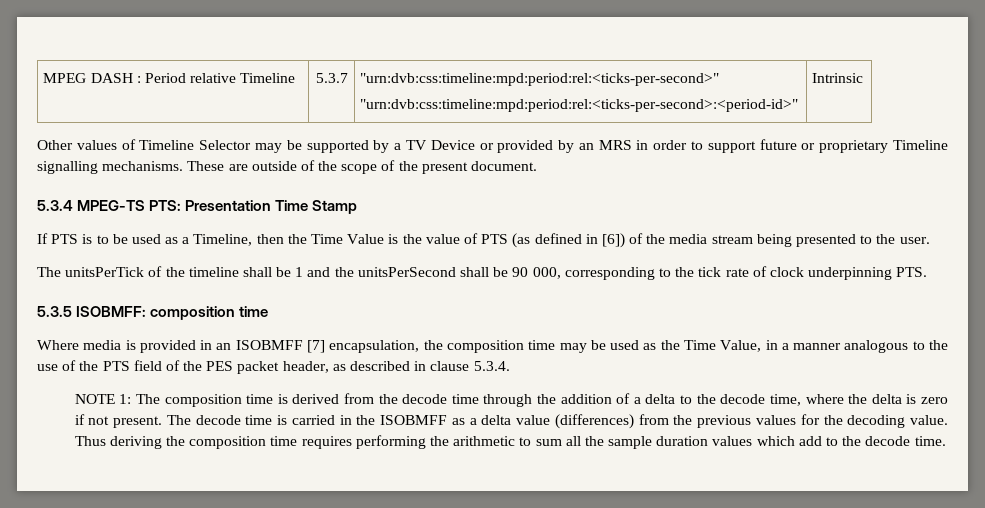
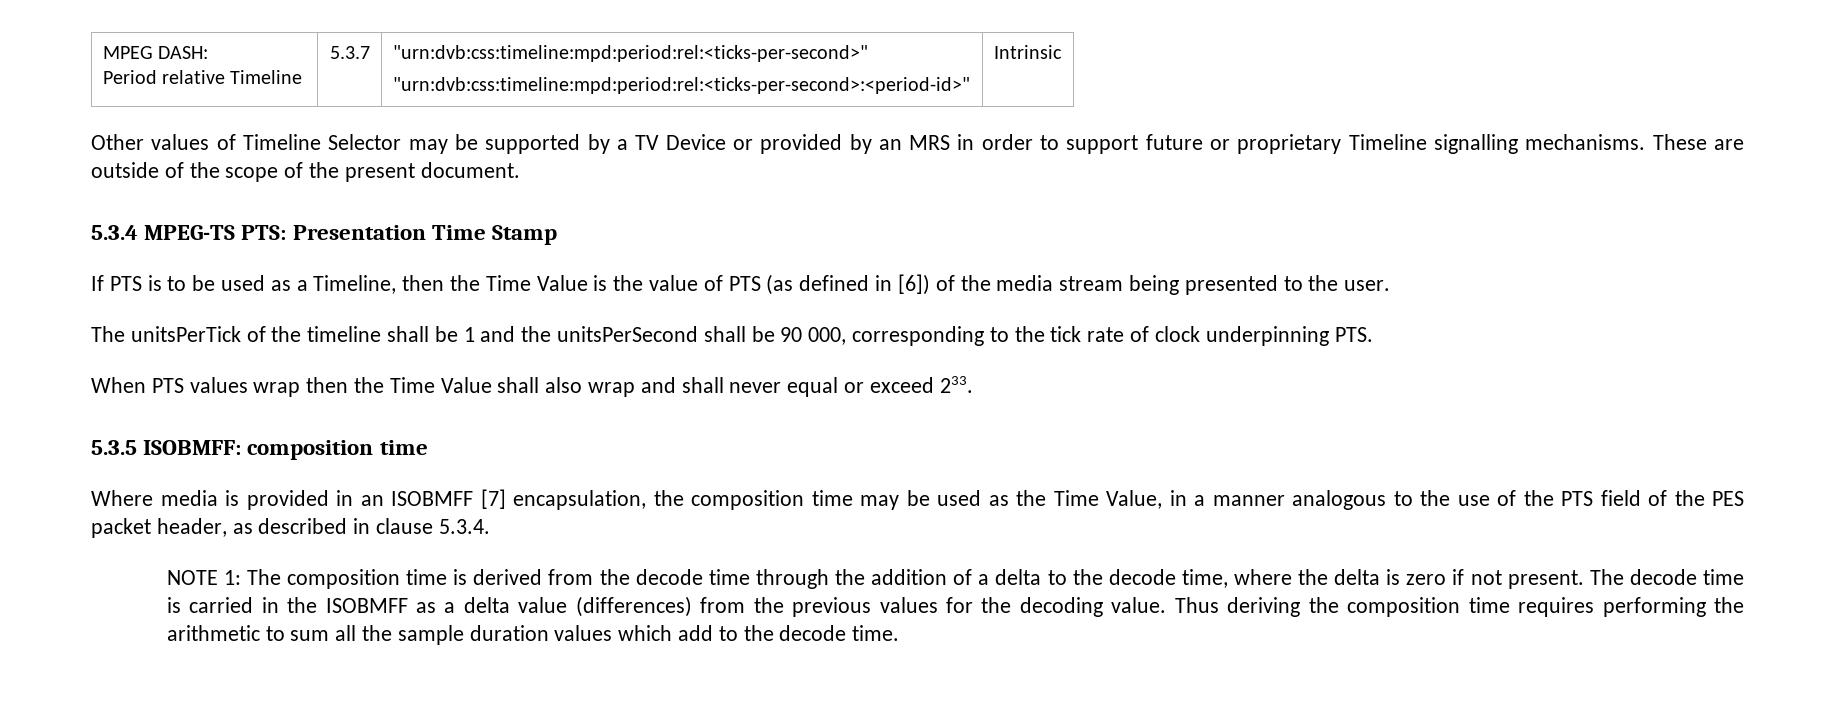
- MPEG DASH : Period relative Timeline | 5.3.7 | "urn:dvb:css:timeline:mpd:period:rel:<ticks-per-second>"
+ MPEG DASH:
+ Period relative Timeline | 5.3.7 | "urn:dvb:css:timeline:mpd:period:rel:<ticks-per-second>"
+ When PTS values wrap then the Time Value shall also wrap and shall never equal or exceed 233.

